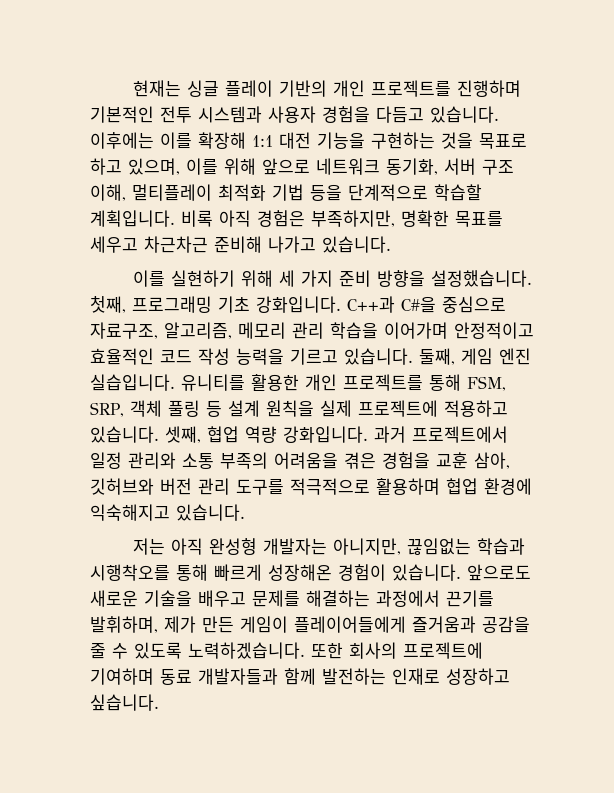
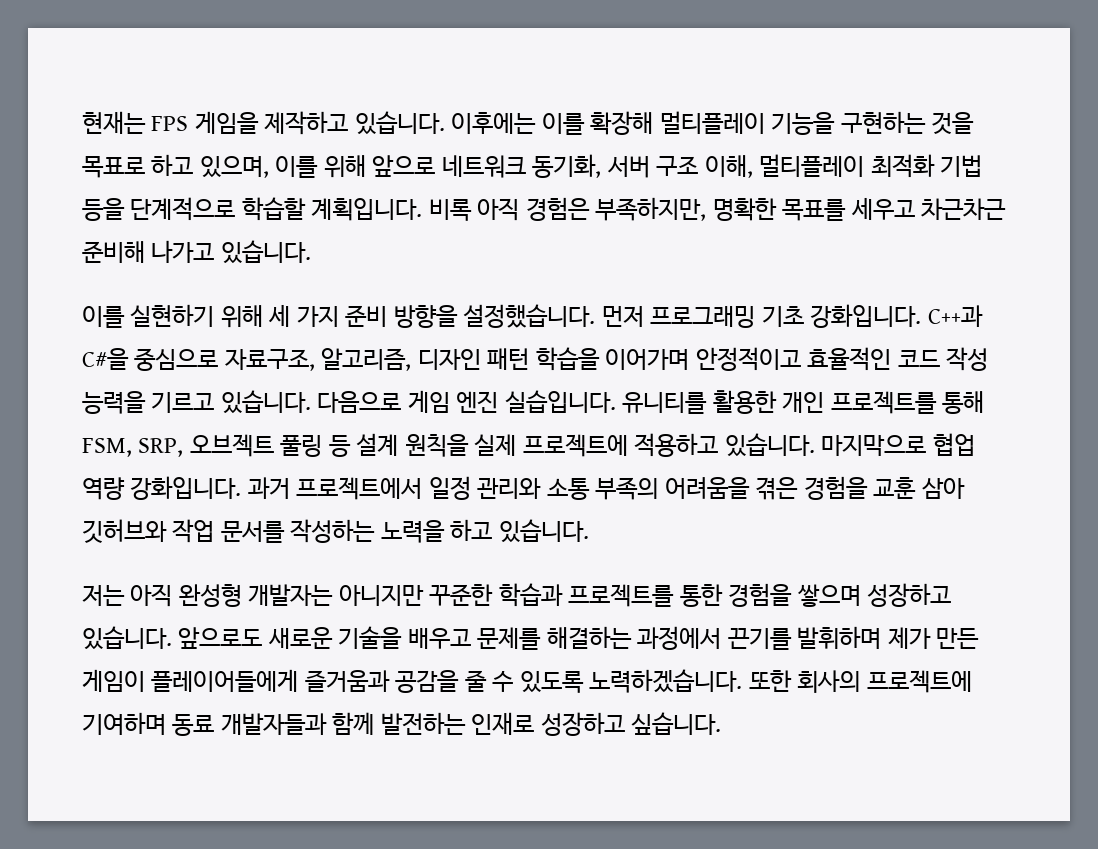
- 현재는 싱글 플레이 기반의 개인 프로젝트를 진행하며 기본적인 전투 시스템과 사용자 경험을 다듬고 있습니다.
+ 현재는 FPS 게임을 제작하고 있습니다.
- 이후에는 이를 확장해 1:1 대전 기능을 구현하는 것을 목표로 하고 있으며, 이를 위해 앞으로 네트워크 동기화, 서버 구조 이해, 멀티플레이 최적화 기법 등을 단계적으로 학습할 계획입니다.
+ 이후에는 이를 확장해 멀티플레이 기능을 구현하는 것을 목표로 하고 있으며, 이를 위해 앞으로 네트워크 동기화, 서버 구조 이해, 멀티플레이 최적화 기법 등을 단계적으로 학습할 계획입니다.
- 첫째, 프로그래밍 기초 강화입니다.
+ 먼저 프로그래밍 기초 강화입니다.
- C++과 C#을 중심으로 자료구조, 알고리즘, 메모리 관리 학습을 이어가며 안정적이고 효율적인 코드 작성 능력을 기르고 있습니다.
+ C++과 C#을 중심으로 자료구조, 알고리즘, 디자인 패턴 학습을 이어가며 안정적이고 효율적인 코드 작성 능력을 기르고 있습니다.
- 둘째, 게임 엔진 실습입니다.
+ 다음으로 게임 엔진 실습입니다.
- 유니티를 활용한 개인 프로젝트를 통해 FSM, SRP, 객체 풀링 등 설계 원칙을 실제 프로젝트에 적용하고 있습니다.
+ 유니티를 활용한 개인 프로젝트를 통해 FSM, SRP, 오브젝트 풀링 등 설계 원칙을 실제 프로젝트에 적용하고 있습니다.
- 셋째, 협업 역량 강화입니다.
+ 마지막으로 협업 역량 강화입니다.
- 과거 프로젝트에서 일정 관리와 소통 부족의 어려움을 겪은 경험을 교훈 삼아, 깃허브와 버전 관리 도구를 적극적으로 활용하며 협업 환경에 익숙해지고 있습니다.
+ 과거 프로젝트에서 일정 관리와 소통 부족의 어려움을 겪은 경험을 교훈 삼아 깃허브와 작업 문서를 작성하는 노력을 하고 있습니다.
- 저는 아직 완성형 개발자는 아니지만, 끊임없는 학습과 시행착오를 통해 빠르게 성장해온 경험이 있습니다.
+ 저는 아직 완성형 개발자는 아니지만 꾸준한 학습과 프로젝트를 통한 경험을 쌓으며 성장하고 있습니다.
- 앞으로도 새로운 기술을 배우고 문제를 해결하는 과정에서 끈기를 발휘하며, 제가 만든 게임이 플레이어들에게 즐거움과 공감을 줄 수 있도록 노력하겠습니다.
+ 앞으로도 새로운 기술을 배우고 문제를 해결하는 과정에서 끈기를 발휘하며 제가 만든 게임이 플레이어들에게 즐거움과 공감을 줄 수 있도록 노력하겠습니다.

